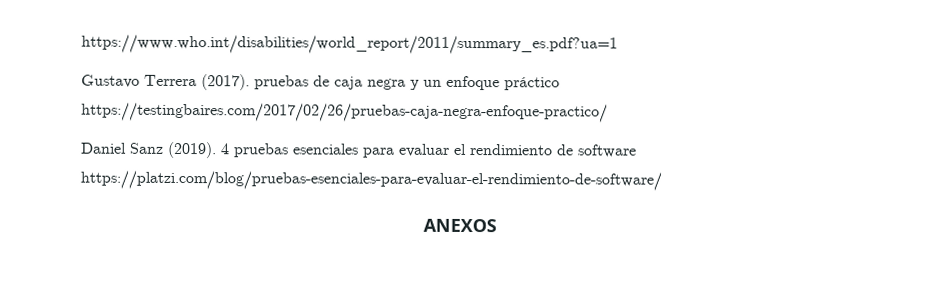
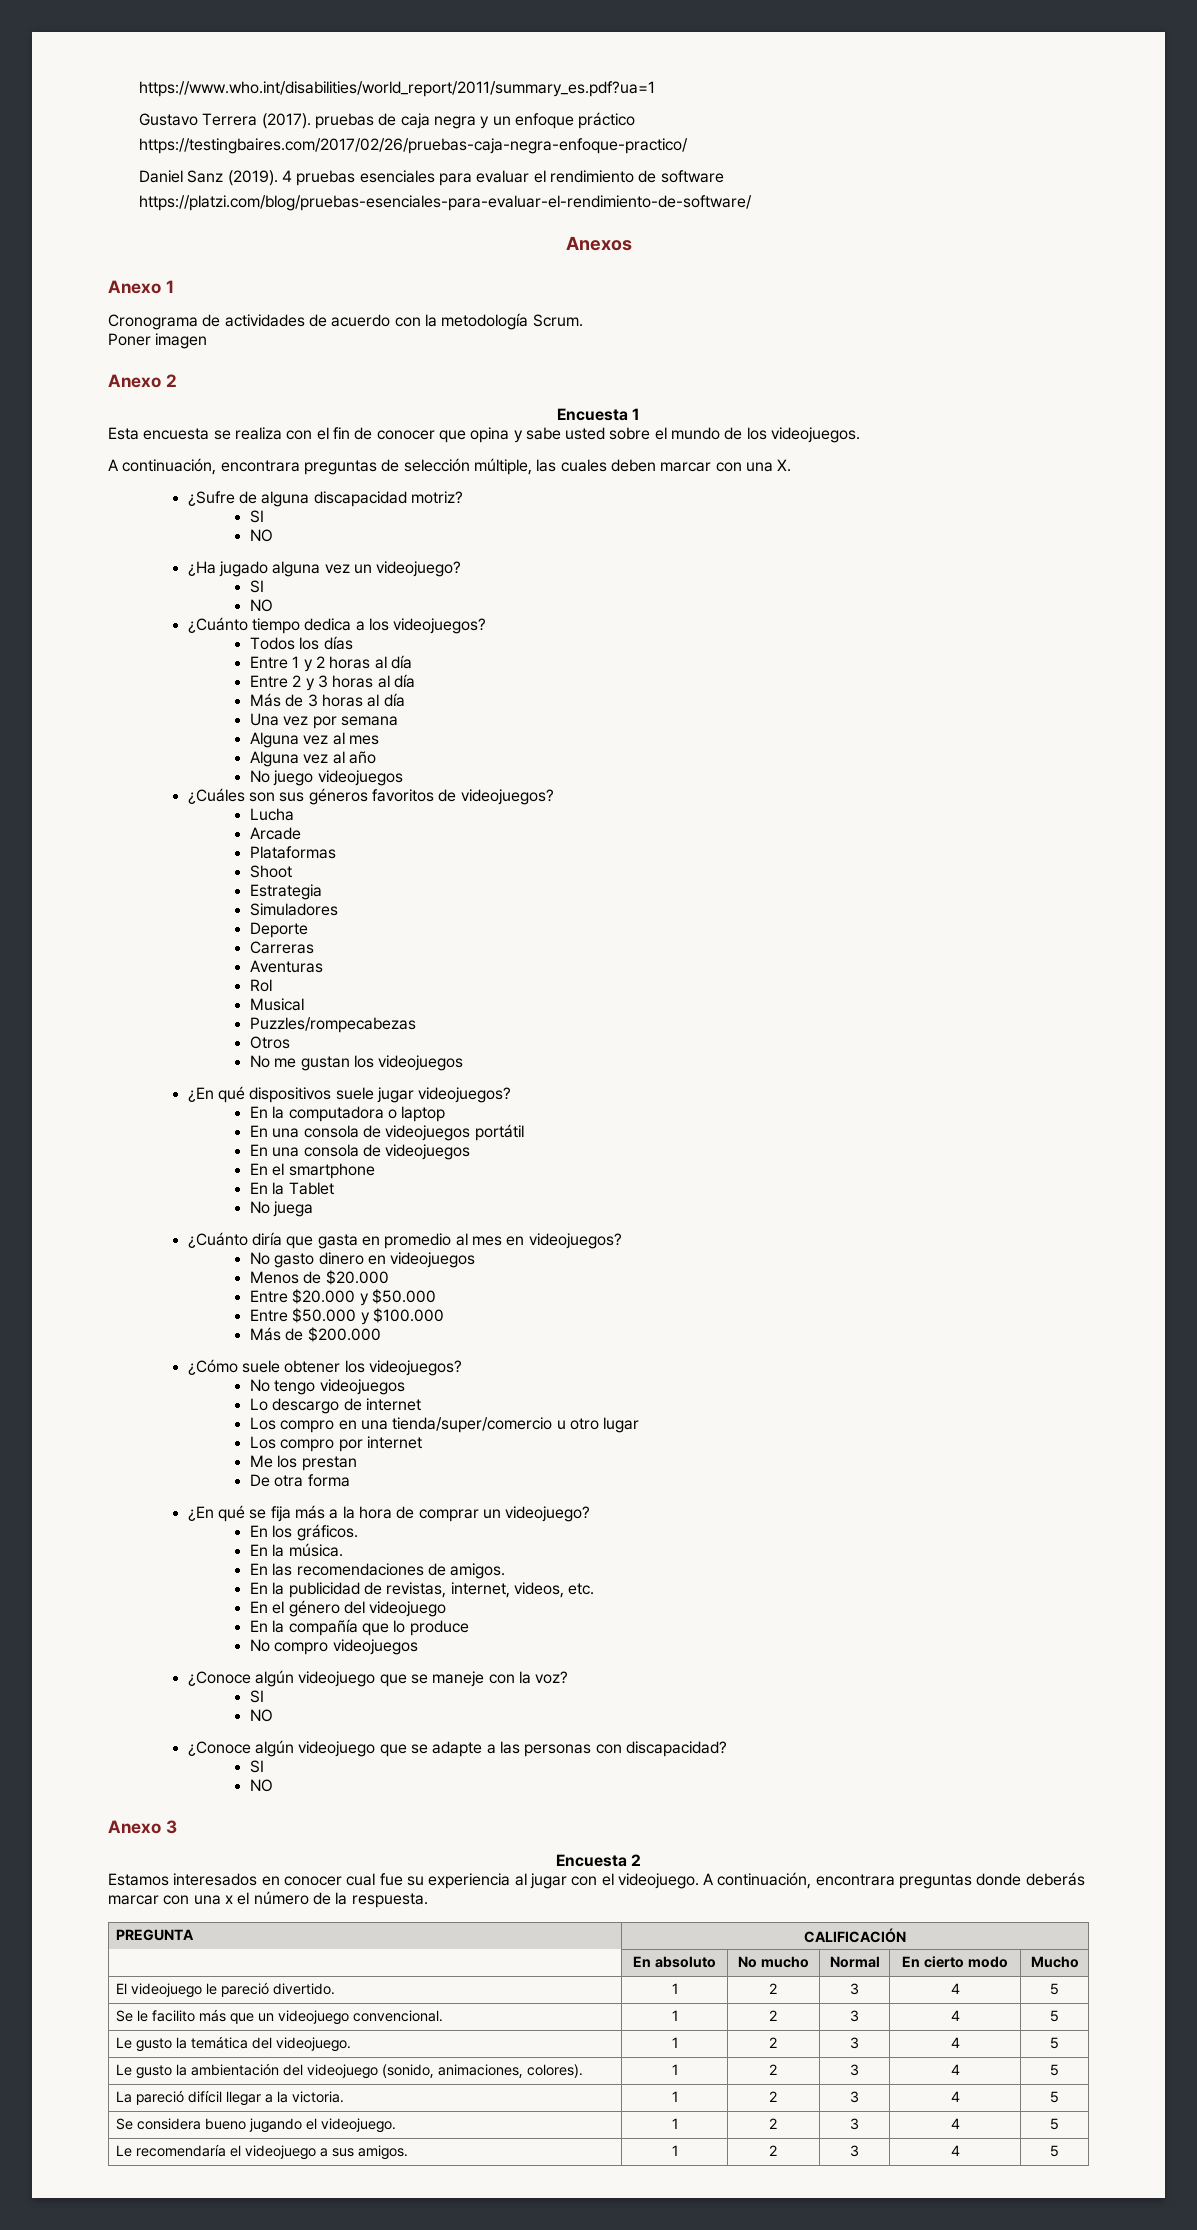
- ANEXOS
+ Anexos
+ Anexo 1
+ Cronograma de actividades de acuerdo con la metodología Scrum.
+ Poner imagen
+ Anexo 2
+ Encuesta 1
+ Esta encuesta se realiza con el fin de conocer que opina y sabe usted sobre el mundo de los videojuegos.
+ A continuación, encontrara preguntas de selección múltiple, las cuales deben marcar con una X.
+ ¿Sufre de alguna discapacidad motriz?
+ SI
+ NO
+ ¿Ha jugado alguna vez un videojuego?
+ SI
+ NO
+ ¿Cuánto tiempo dedica a los videojuegos?
+ Todos los días
+ Entre 1 y 2 horas al día
+ Entre 2 y 3 horas al día
+ Más de 3 horas al día
+ Una vez por semana
+ Alguna vez al mes
+ Alguna vez al año
+ No juego videojuegos
+ ¿Cuáles son sus géneros favoritos de videojuegos?
+ Lucha
+ Arcade
+ Plataformas
+ Shoot
+ Estrategia
+ Simuladores
+ Deporte
+ Carreras
+ Aventuras
+ Rol
+ Musical
+ Puzzles/rompecabezas
+ Otros
+ No me gustan los videojuegos
+ ¿En qué dispositivos suele jugar videojuegos?
+ En la computadora o laptop
+ En una consola de videojuegos portátil
+ En una consola de videojuegos
+ En el smartphone
+ En la Tablet
+ No juega
+ ¿Cuánto diría que gasta en promedio al mes en videojuegos?
+ No gasto dinero en videojuegos
+ Menos de $20.000
+ Entre $20.000 y $50.000
+ Entre $50.000 y $100.000
+ Más de $200.000
+ ¿Cómo suele obtener los videojuegos?
+ No tengo videojuegos
+ Lo descargo de internet
+ Los compro en una tienda/super/comercio u otro lugar
+ Los compro por internet
+ Me los prestan
+ De otra forma
+ ¿En qué se fija más a la hora de comprar un videojuego?
+ En los gráficos.
+ En la música.
+ En las recomendaciones de amigos.
+ En la publicidad de revistas, internet, videos, etc.
+ En el género del videojuego
+ En la compañía que lo produce
+ No compro videojuegos
+ ¿Conoce algún videojuego que se maneje con la voz?
+ SI
+ NO
+ ¿Conoce algún videojuego que se adapte a las personas con discapacidad?
+ SI
+ NO
+ Anexo 3
+ Encuesta 2
+ Estamos interesados en conocer cual fue su experiencia al jugar con el videojuego. A continuación, encontrara preguntas donde deberás marcar con una x el número de la respuesta.
+ PREGUNTA | CALIFICACIÓN
+ | En absoluto | No mucho | Normal | En cierto modo | Mucho
+ El videojuego le pareció divertido. | 1 | 2 | 3 | 4 | 5
+ Se le facilito más que un videojuego convencional. | 1 | 2 | 3 | 4 | 5
+ Le gusto la temática del videojuego. | 1 | 2 | 3 | 4 | 5
+ Le gusto la ambientación del videojuego (sonido, animaciones, colores). | 1 | 2 | 3 | 4 | 5
+ La pareció difícil llegar a la victoria. | 1 | 2 | 3 | 4 | 5
+ Se considera bueno jugando el videojuego. | 1 | 2 | 3 | 4 | 5
+ Le recomendaría el videojuego a sus amigos. | 1 | 2 | 3 | 4 | 5

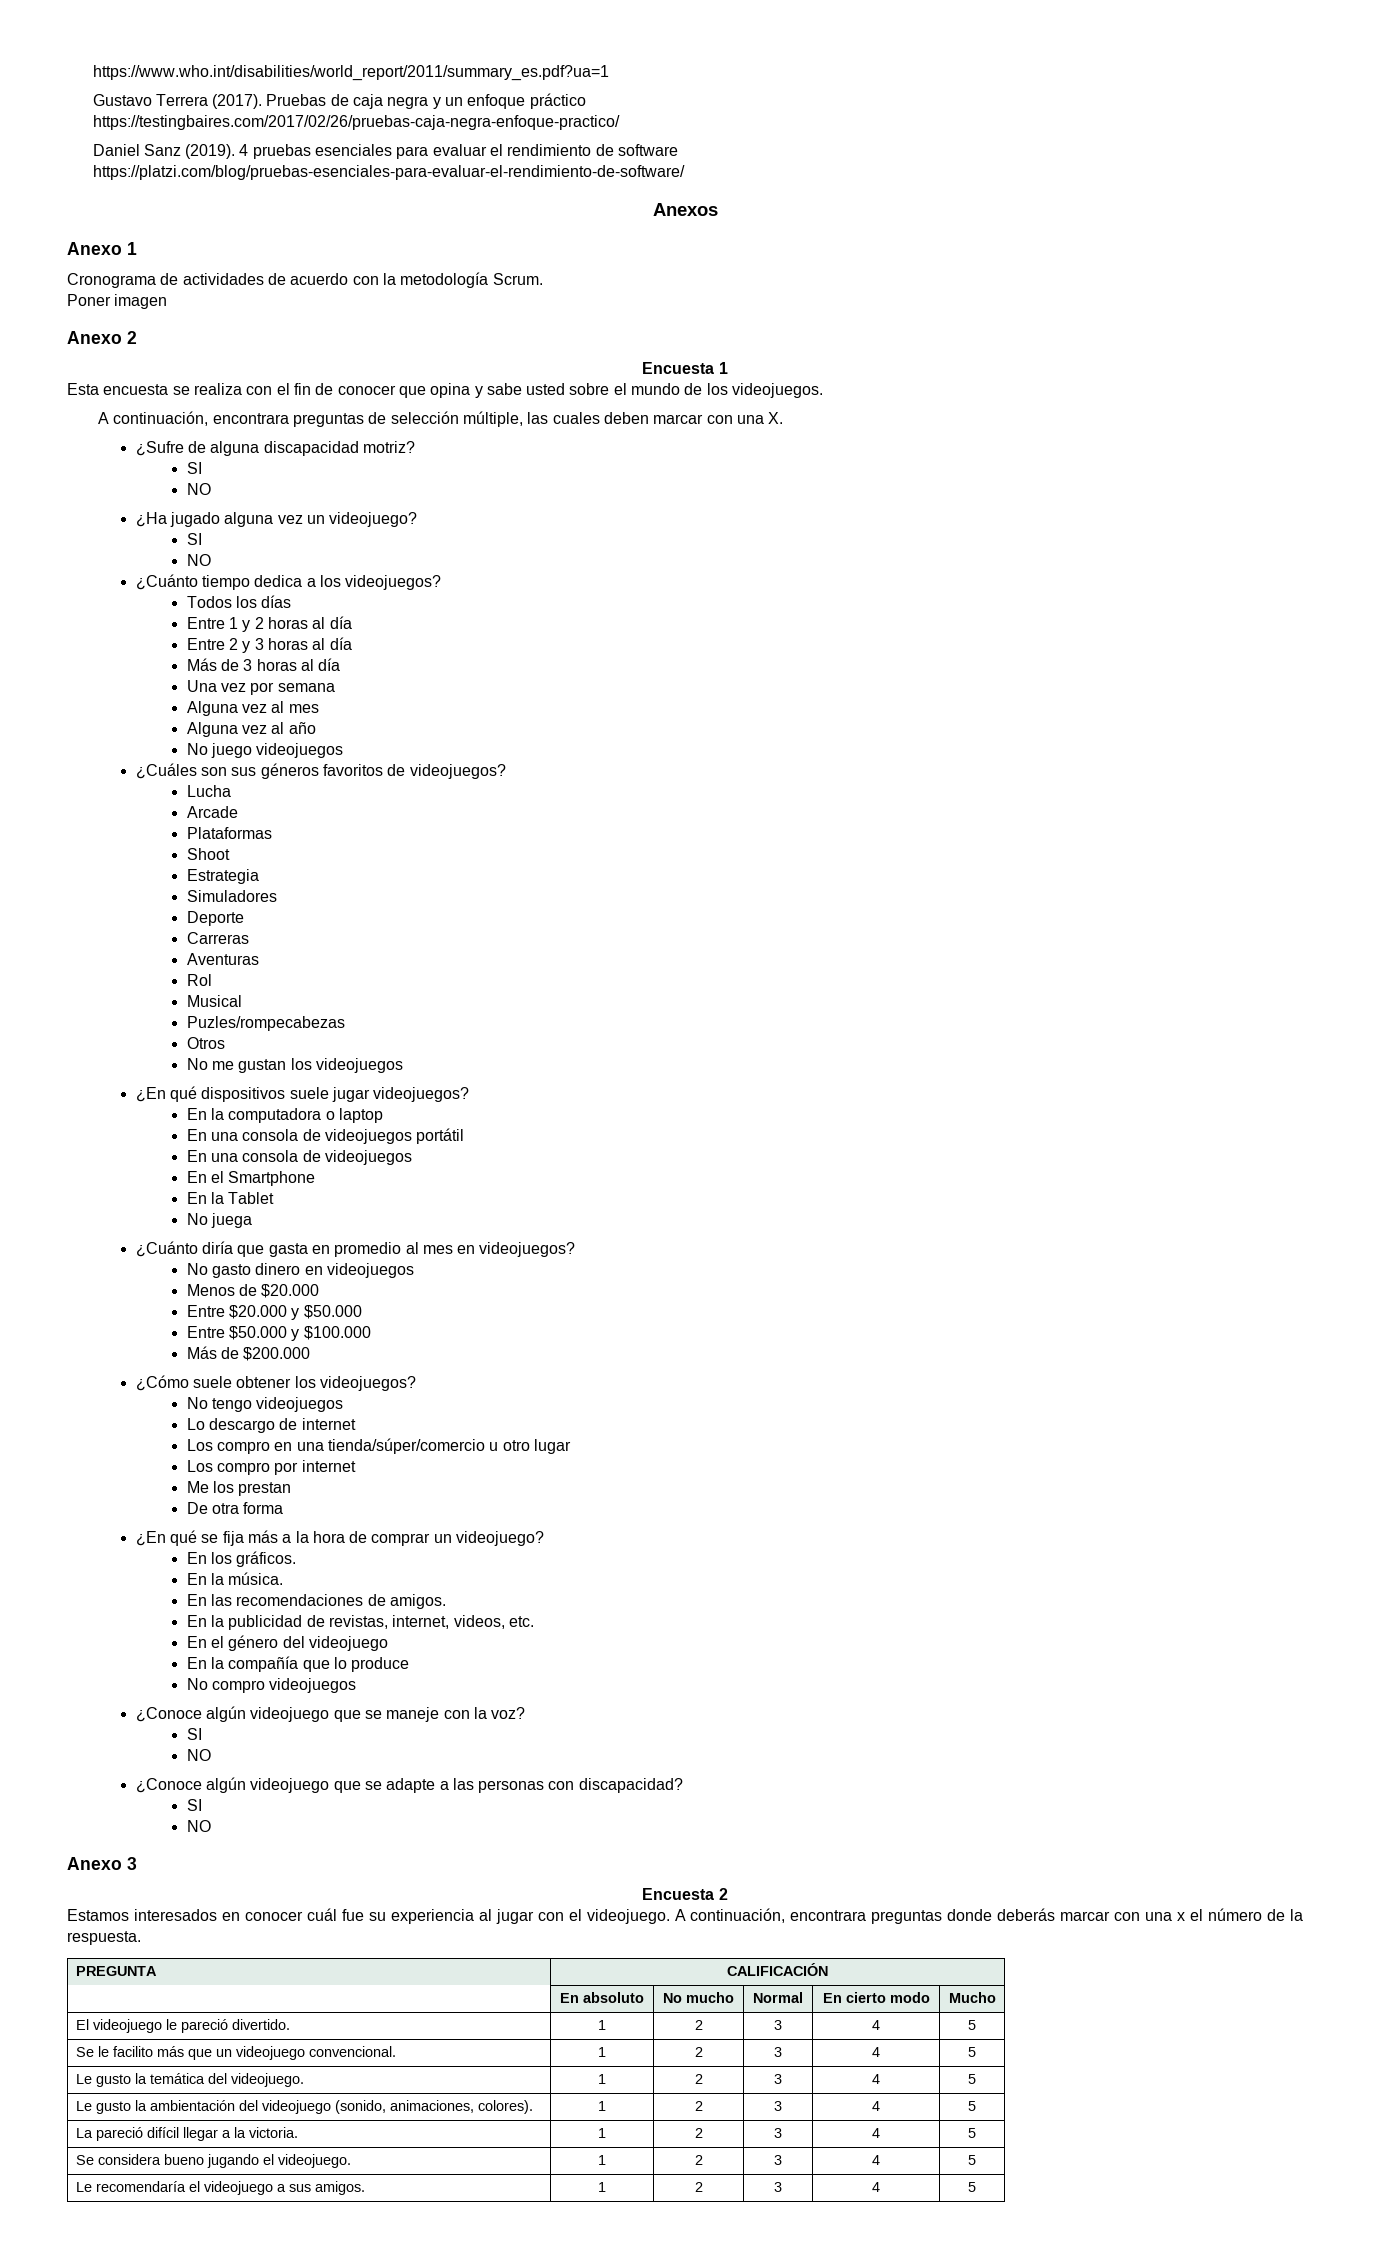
- Gustavo Terrera (2017). pruebas de caja negra y un enfoque práctico
+ Gustavo Terrera (2017). Pruebas de caja negra y un enfoque práctico
- Puzzles/rompecabezas
+ Puzles/rompecabezas
- En el smartphone
+ En el Smartphone
- Los compro en una tienda/super/comercio u otro lugar
+ Los compro en una tienda/súper/comercio u otro lugar
- Estamos interesados en conocer cual fue su experiencia al jugar con el videojuego.
+ Estamos interesados en conocer cuál fue su experiencia al jugar con el videojuego.

